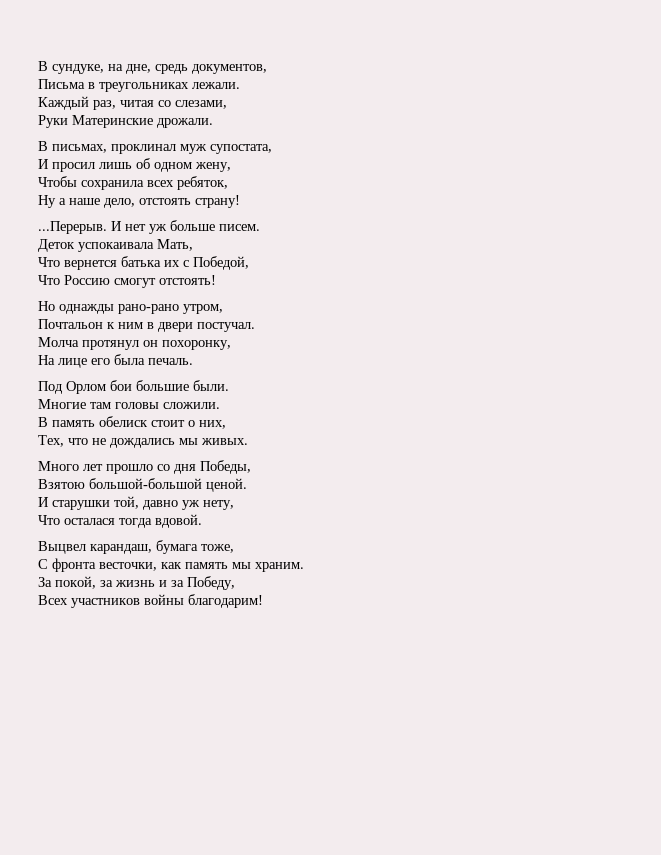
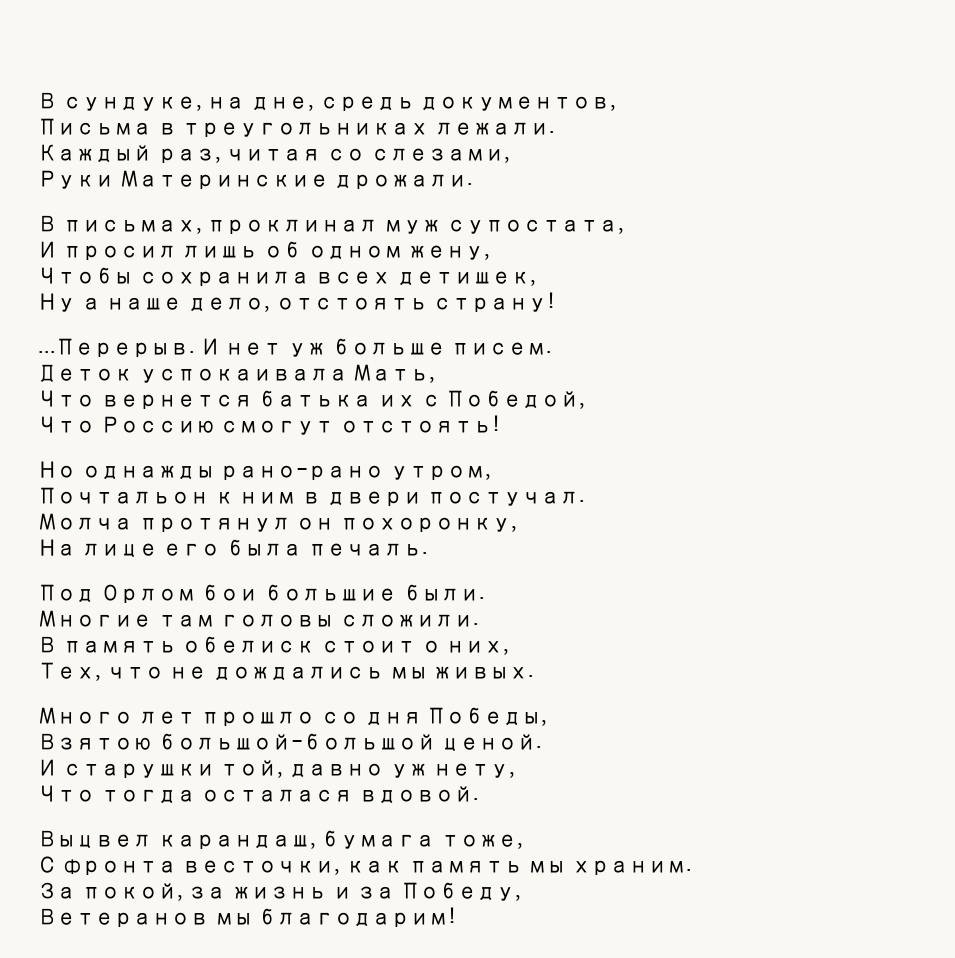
- Чтобы сохранила всех ребяток,
+ Чтобы сохранила всех детишек,
- Что осталася тогда вдовой.
+ Что тогда осталася вдовой.
- Всех участников войны благодарим!
+ Ветеранов мы благодарим!

